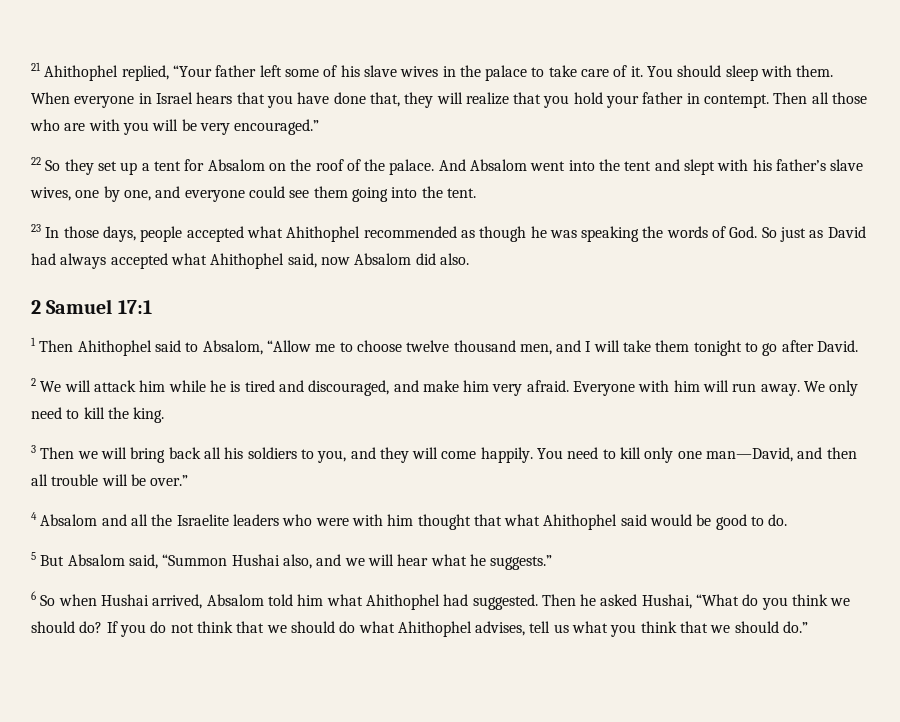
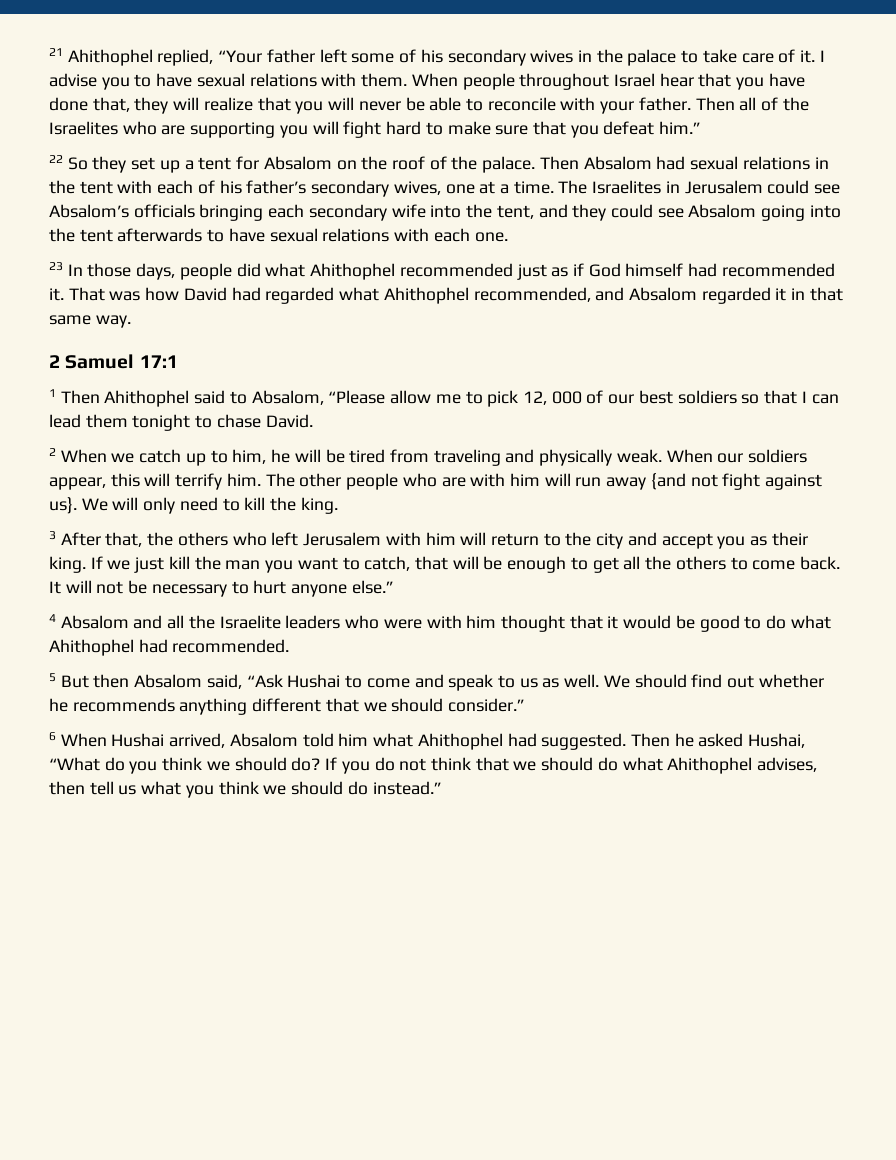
- 21 Ahithophel replied, “Your father left some of his slave wives in the palace to take care of it.
+ 21 Ahithophel replied, “Your father left some of his secondary wives in the palace to take care of it.
- You should sleep with them. When everyone in Israel hears that you have done that, they will realize that you hold your father in contempt. Then all those who are with you will be very encouraged.”
+ I advise you to have sexual relations with them. When people throughout Israel hear that you have done that, they will realize that you will never be able to reconcile with your father. Then all of the Israelites who are supporting you will fight hard to make sure that you defeat him.”
- And Absalom went into the tent and slept with his father’s slave wives, one by one, and everyone could see them going into the tent.
+ Then Absalom had sexual relations in the tent with each of his father’s secondary wives, one at a time. The Israelites in Jerusalem could see Absalom’s officials bringing each secondary wife into the tent, and they could see Absalom going into the tent afterwards to have sexual relations with each one.
- 23 In those days, people accepted what Ahithophel recommended as though he was speaking the words of God. So just as David had always accepted what Ahithophel said, now Absalom did also.
+ 23 In those days, people did what Ahithophel recommended just as if God himself had recommended it. That was how David had regarded what Ahithophel recommended, and Absalom regarded it in that same way.
- 1 Then Ahithophel said to Absalom, “Allow me to choose twelve thousand men, and I will take them tonight to go after David.
+ 1 Then Ahithophel said to Absalom, “Please allow me to pick 12, 000 of our best soldiers so that I can lead them tonight to chase David.
- 2 We will attack him while he is tired and discouraged, and make him very afraid. Everyone with him will run away. We only need to kill the king.
+ 2 When we catch up to him, he will be tired from traveling and physically weak. When our soldiers appear, this will terrify him. The other people who are with him will run away {and not fight against us}. We will only need to kill the king.
- 3 Then we will bring back all his soldiers to you, and they will come happily. You need to kill only one man—David, and then all trouble will be over.”
+ 3 After that, the others who left Jerusalem with him will return to the city and accept you as their king. If we just kill the man you want to catch, that will be enough to get all the others to come back. It will not be necessary to hurt anyone else.”
- 4 Absalom and all the Israelite leaders who were with him thought that what Ahithophel said would be good to do.
+ 4 Absalom and all the Israelite leaders who were with him thought that it would be good to do what Ahithophel had recommended.
- 5 But Absalom said, “Summon Hushai also, and we will hear what he suggests.”
+ 5 But then Absalom said, “Ask Hushai to come and speak to us as well. We should find out whether he recommends anything different that we should consider.”
- 6 So when Hushai arrived, Absalom told him what Ahithophel had suggested.
+ 6 When Hushai arrived, Absalom told him what Ahithophel had suggested.
- If you do not think that we should do what Ahithophel advises, tell us what you think that we should do.”
+ If you do not think that we should do what Ahithophel advises, then tell us what you think we should do instead.”

